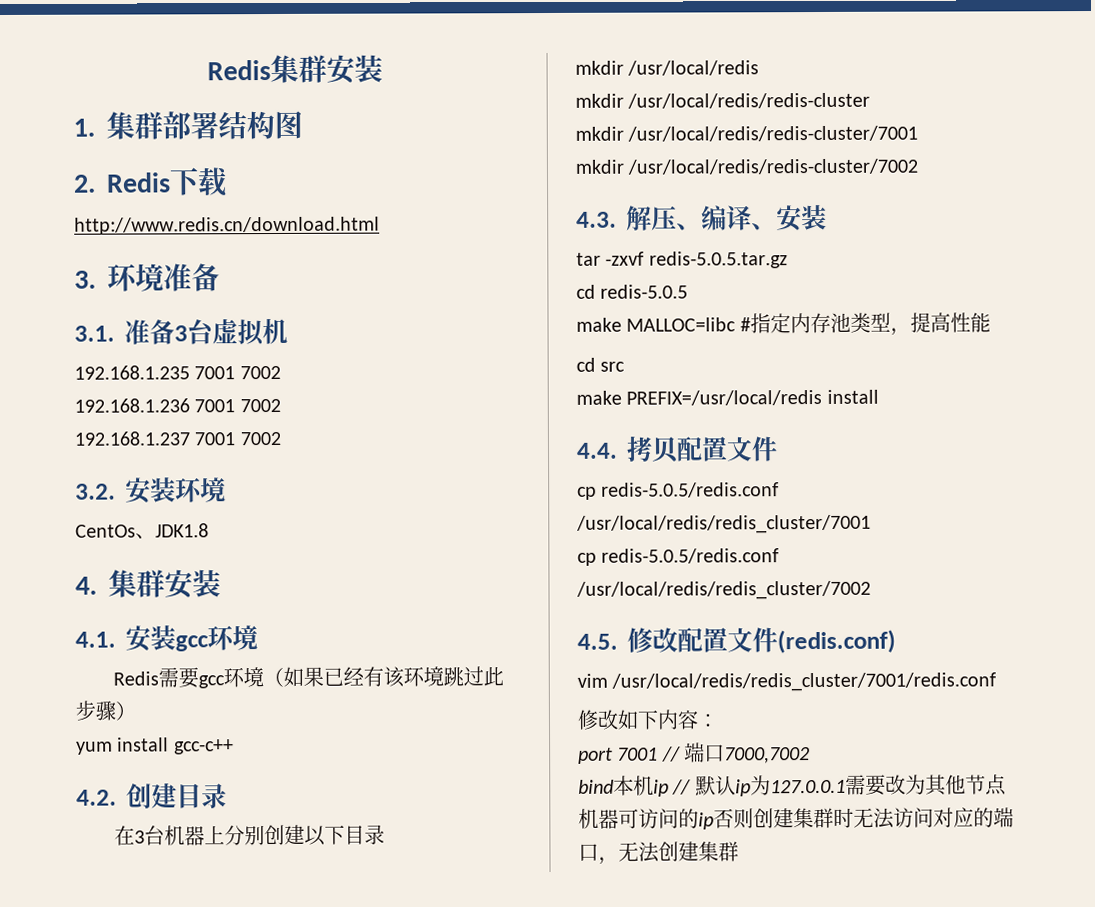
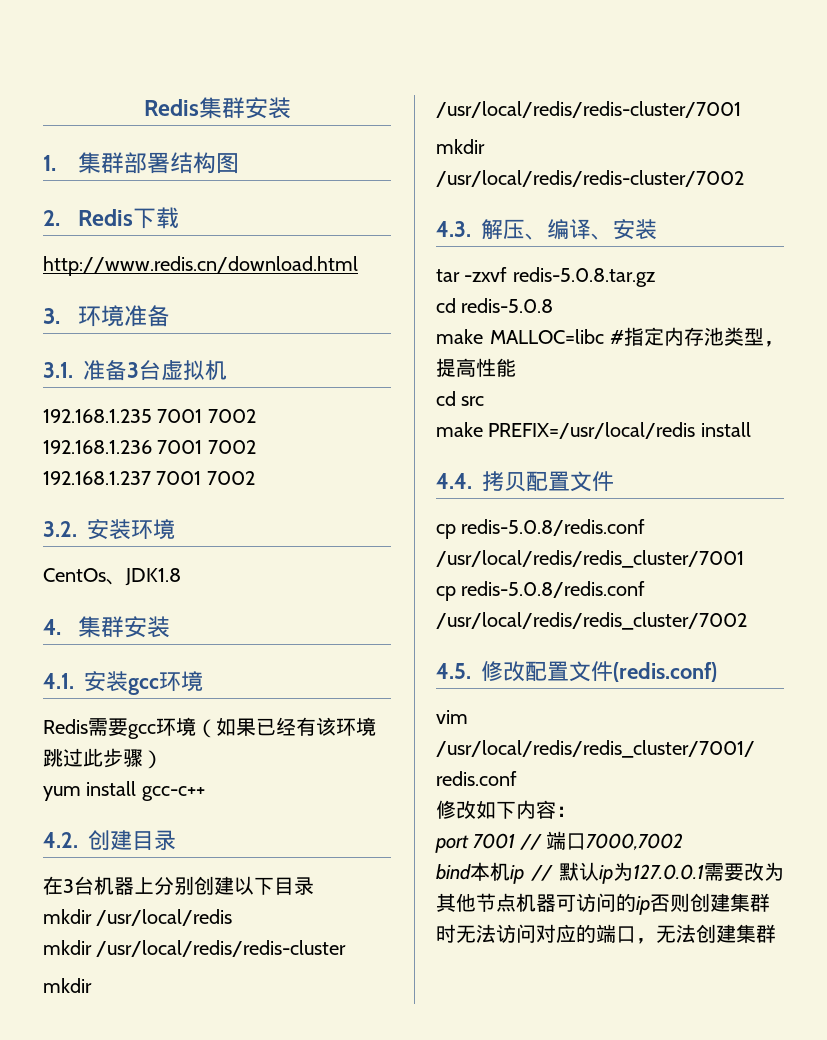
- tar -zxvf redis-5.0.5.tar.gz
- cd redis-5.0.5
+ tar -zxvf redis-5.0.8.tar.gz
+ cd redis-5.0.8
- cp redis-5.0.5/redis.conf /usr/local/redis/redis_cluster/7001
+ cp redis-5.0.8/redis.conf /usr/local/redis/redis_cluster/7001
- cp redis-5.0.5/redis.conf /usr/local/redis/redis_cluster/7002
+ cp redis-5.0.8/redis.conf /usr/local/redis/redis_cluster/7002

